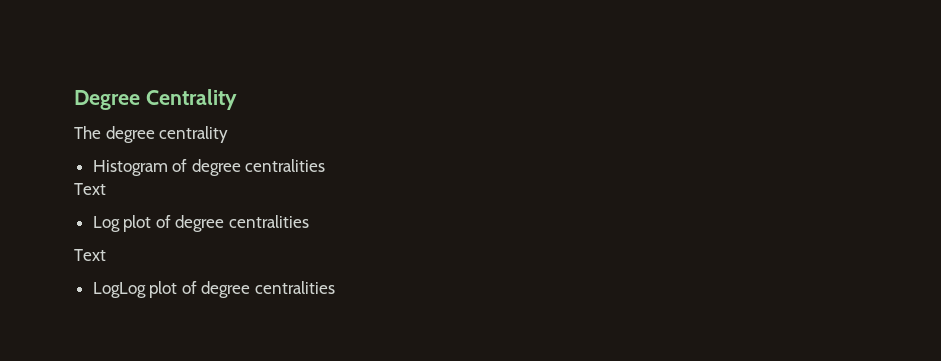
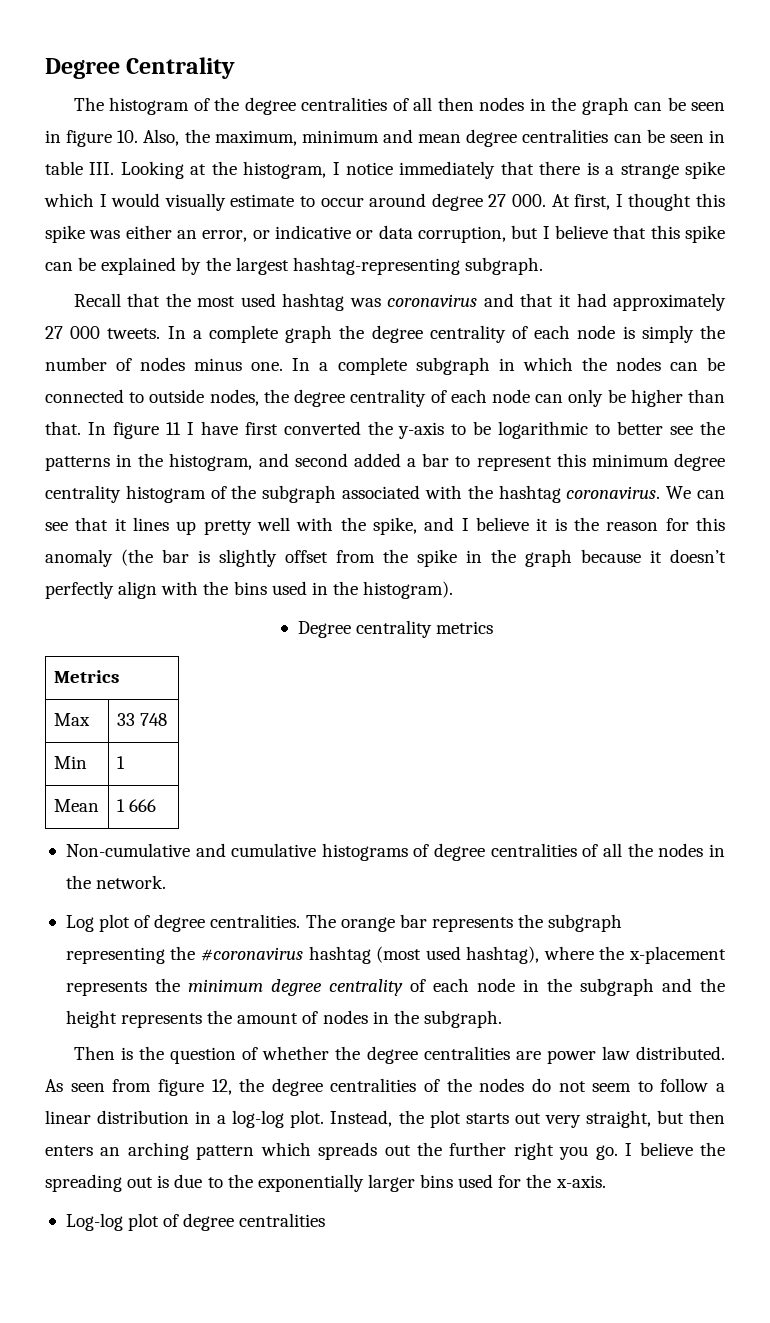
- The degree centrality
- Histogram of degree centralities
- Text
- Log plot of degree centralities
- Text
- LogLog plot of degree centralities
+ The histogram of the degree centralities of all then nodes in the graph can be seen in figure 10. Also, the maximum, minimum and mean degree centralities can be seen in table III. Looking at the histogram, I notice immediately that there is a strange spike which I would visually estimate to occur around degree 27 000. At first, I thought this spike was either an error, or indicative or data corruption, but I believe that this spike can be explained by the largest hashtag-representing subgraph.
+ Recall that the most used hashtag was coronavirus and that it had approximately 27 000 tweets. In a complete graph the degree centrality of each node is simply the number of nodes minus one. In a complete subgraph in which the nodes can be connected to outside nodes, the degree centrality of each node can only be higher than that. In figure 11 I have first converted the y-axis to be logarithmic to better see the patterns in the histogram, and second added a bar to represent this minimum degree centrality histogram of the subgraph associated with the hashtag coronavirus. We can see that it lines up pretty well with the spike, and I believe it is the reason for this anomaly (the bar is slightly offset from the spike in the graph because it doesn’t perfectly align with the bins used in the histogram).
+ Degree centrality metrics
+ Metrics
+ Max | 33 748
+ Min | 1
+ Mean | 1 666
+ Non-cumulative and cumulative histograms of degree centralities of all the nodes in the network.
+ Log plot of degree centralities. The orange bar represents the subgraph representing the #coronavirus hashtag (most used hashtag), where the x-placement represents the minimum degree centrality of each node in the subgraph and the height represents the amount of nodes in the subgraph.
+ Then is the question of whether the degree centralities are power law distributed. As seen from figure 12, the degree centralities of the nodes do not seem to follow a linear distribution in a log-log plot. Instead, the plot starts out very straight, but then enters an arching pattern which spreads out the further right you go. I believe the spreading out is due to the exponentially larger bins used for the x-axis.
+ Log-log plot of degree centralities

